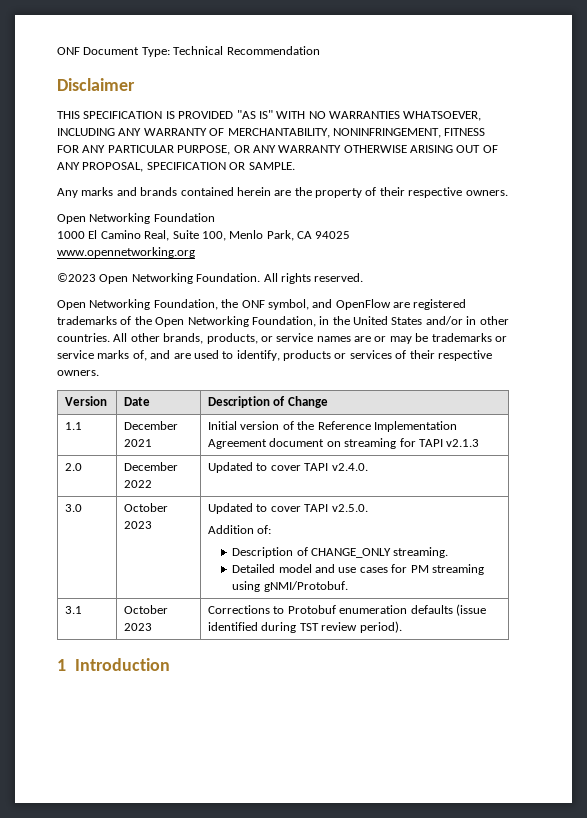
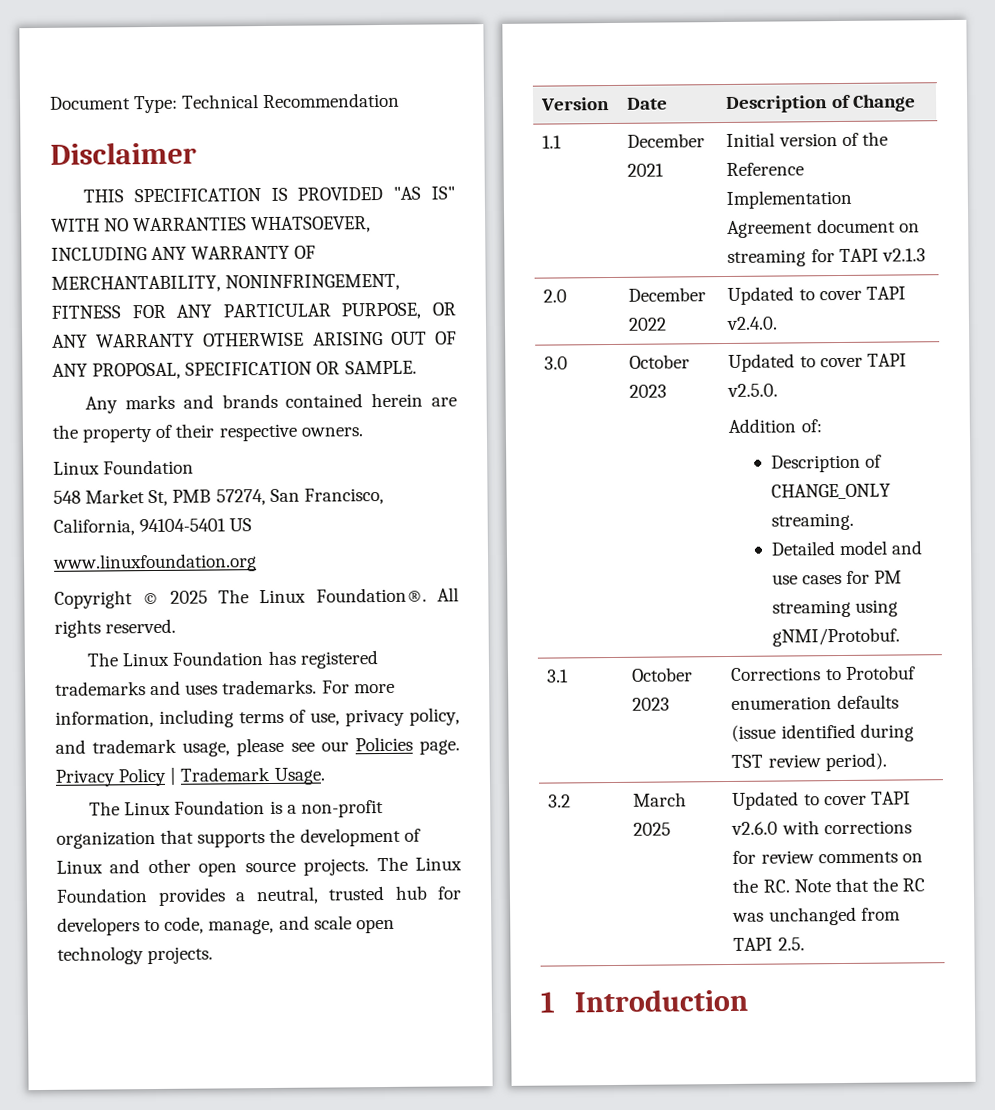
- ONF Document Type: Technical Recommendation
+ Document Type: Technical Recommendation
  Any marks and brands contained herein are the property of their respective owners.
- Open Networking Foundation
+ Linux Foundation
- 1000 El Camino Real, Suite 100, Menlo Park, CA 94025
- www.opennetworking.org
- ©2023 Open Networking Foundation. All rights reserved.
- Open Networking Foundation, the ONF symbol, and OpenFlow are registered trademarks of the Open Networking Foundation, in the United States and/or in other countries. All other brands, products, or service names are or may be trademarks or service marks of, and are used to identify, products or services of their respective owners.
+ 548 Market St, PMB 57274, San Francisco, California, 94104-5401 US
+ www.linuxfoundation.org
+ Copyright © 2025 The Linux Foundation®. All rights reserved.
+ The Linux Foundation has registered trademarks and uses trademarks. For more information, including terms of use, privacy policy, and trademark usage, please see our Policies page. Privacy Policy | Trademark Usage.
+ The Linux Foundation is a non-profit organization that supports the development of Linux and other open source projects. The Linux Foundation provides a neutral, trusted hub for developers to code, manage, and scale open technology projects.
+ 3.2 | March 2025 | Updated to cover TAPI v2.6.0 with corrections for review comments on the RC. Note that the RC was unchanged from TAPI 2.5.

